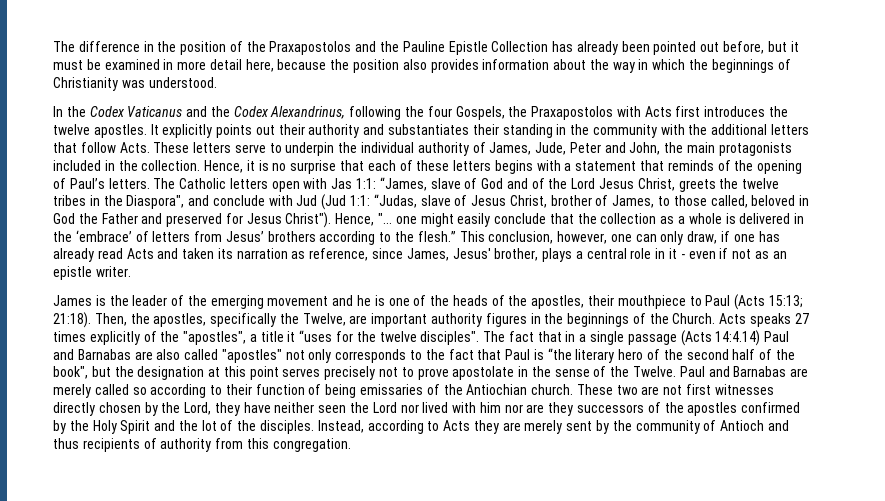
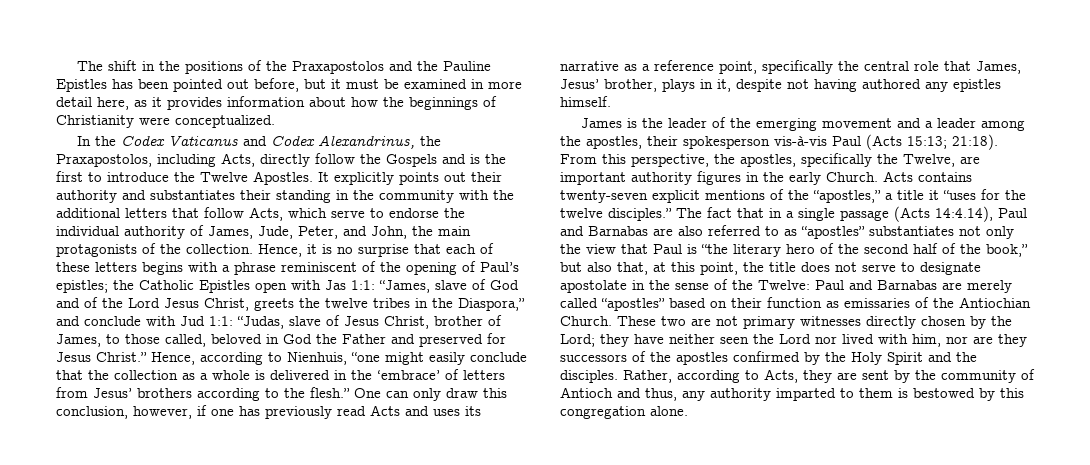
- The difference in the position of the Praxapostolos and the Pauline Epistle Collection has already been pointed out before, but it must be examined in more detail here, because the position also provides information about the way in which the beginnings of Christianity was understood.
+ The shift in the positions of the Praxapostolos and the Pauline Epistles has been pointed out before, but it must be examined in more detail here, as it provides information about how the beginnings of Christianity were conceptualized.
- In the Codex Vaticanus and the Codex Alexandrinus, following the four Gospels, the Praxapostolos with Acts first introduces the twelve apostles.
+ In the Codex Vaticanus and Codex Alexandrinus, the Praxapostolos, including Acts, directly follow the Gospels and is the first to introduce the Twelve Apostles.
- It explicitly points out their authority and substantiates their standing in the community with the additional letters that follow Acts. These letters serve to underpin the individual authority of James, Jude, Peter and John, the main protagonists included in the collection.
+ It explicitly points out their authority and substantiates their standing in the community with the additional letters that follow Acts, which serve to endorse the individual authority of James, Jude, Peter, and John, the main protagonists of the collection.
- Hence, it is no surprise that each of these letters begins with a statement that reminds of the opening of Paul’s letters. The Catholic letters open with Jas 1:1:
+ Hence, it is no surprise that each of these letters begins with a phrase reminiscent of the opening of Paul’s epistles; the Catholic Epistles open with Jas 1:1:
- “James, slave of God and of the Lord Jesus Christ, greets the twelve tribes in the Diaspora", and conclude with Jud (Jud 1:1:
+ “James, slave of God and of the Lord Jesus Christ, greets the twelve tribes in the Diaspora,” and conclude with Jud 1:1:
- “Judas, slave of Jesus Christ, brother of James, to those called, beloved in God the Father and preserved for Jesus Christ"). Hence, "... one might easily conclude that the collection as a whole is delivered in the ‘embrace’ of letters from Jesus’ brothers according to the flesh.”
+ “Judas, slave of Jesus Christ, brother of James, to those called, beloved in God the Father and preserved for Jesus Christ.” Hence, according to Nienhuis, “one might easily conclude that the collection as a whole is delivered in the ‘embrace’ of letters from Jesus’ brothers according to the flesh.”
- This conclusion, however, one can only draw, if one has already read Acts and taken its narration as reference, since James, Jesus' brother, plays a central role in it - even if not as an epistle writer.
+ One can only draw this conclusion, however, if one has previously read Acts and uses its narrative as a reference point, specifically the central role that James, Jesus’ brother, plays in it, despite not having authored any epistles himself.
- James is the leader of the emerging movement and he is one of the heads of the apostles, their mouthpiece to Paul (Acts 15:13; 21:18).
+ James is the leader of the emerging movement and a leader among the apostles, their spokesperson vis-à-vis Paul (Acts 15:13; 21:18).
- Then, the apostles, specifically the Twelve, are important authority figures in the beginnings of the Church. Acts speaks 27 times explicitly of the "apostles", a title it “uses for the twelve disciples".
+ From this perspective, the apostles, specifically the Twelve, are important authority figures in the early Church. Acts contains twenty-seven explicit mentions of the “apostles,” a title it “uses for the twelve disciples.”
- The fact that in a single passage (Acts 14:4.14) Paul and Barnabas are also called "apostles" not only corresponds to the fact that Paul is “the literary hero of the second half of the book", but the designation at this point serves precisely not to prove apostolate in the sense of the Twelve. Paul and Barnabas are merely called so according to their function of being emissaries of the Antiochian church.
+ The fact that in a single passage (Acts 14:4.14), Paul and Barnabas are also referred to as “apostles” substantiates not only the view that Paul is “the literary hero of the second half of the book,” but also that, at this point, the title does not serve to designate apostolate in the sense of the Twelve: Paul and Barnabas are merely called “apostles” based on their function as emissaries of the Antiochian Church.
- These two are not first witnesses directly chosen by the Lord, they have neither seen the Lord nor lived with him nor are they successors of the apostles confirmed by the Holy Spirit and the lot of the disciples. Instead, according to Acts they are merely sent by the community of Antioch and thus recipients of authority from this congregation.
+ These two are not primary witnesses directly chosen by the Lord; they have neither seen the Lord nor lived with him, nor are they successors of the apostles confirmed by the Holy Spirit and the disciples. Rather, according to Acts, they are sent by the community of Antioch and thus, any authority imparted to them is bestowed by this congregation alone.

